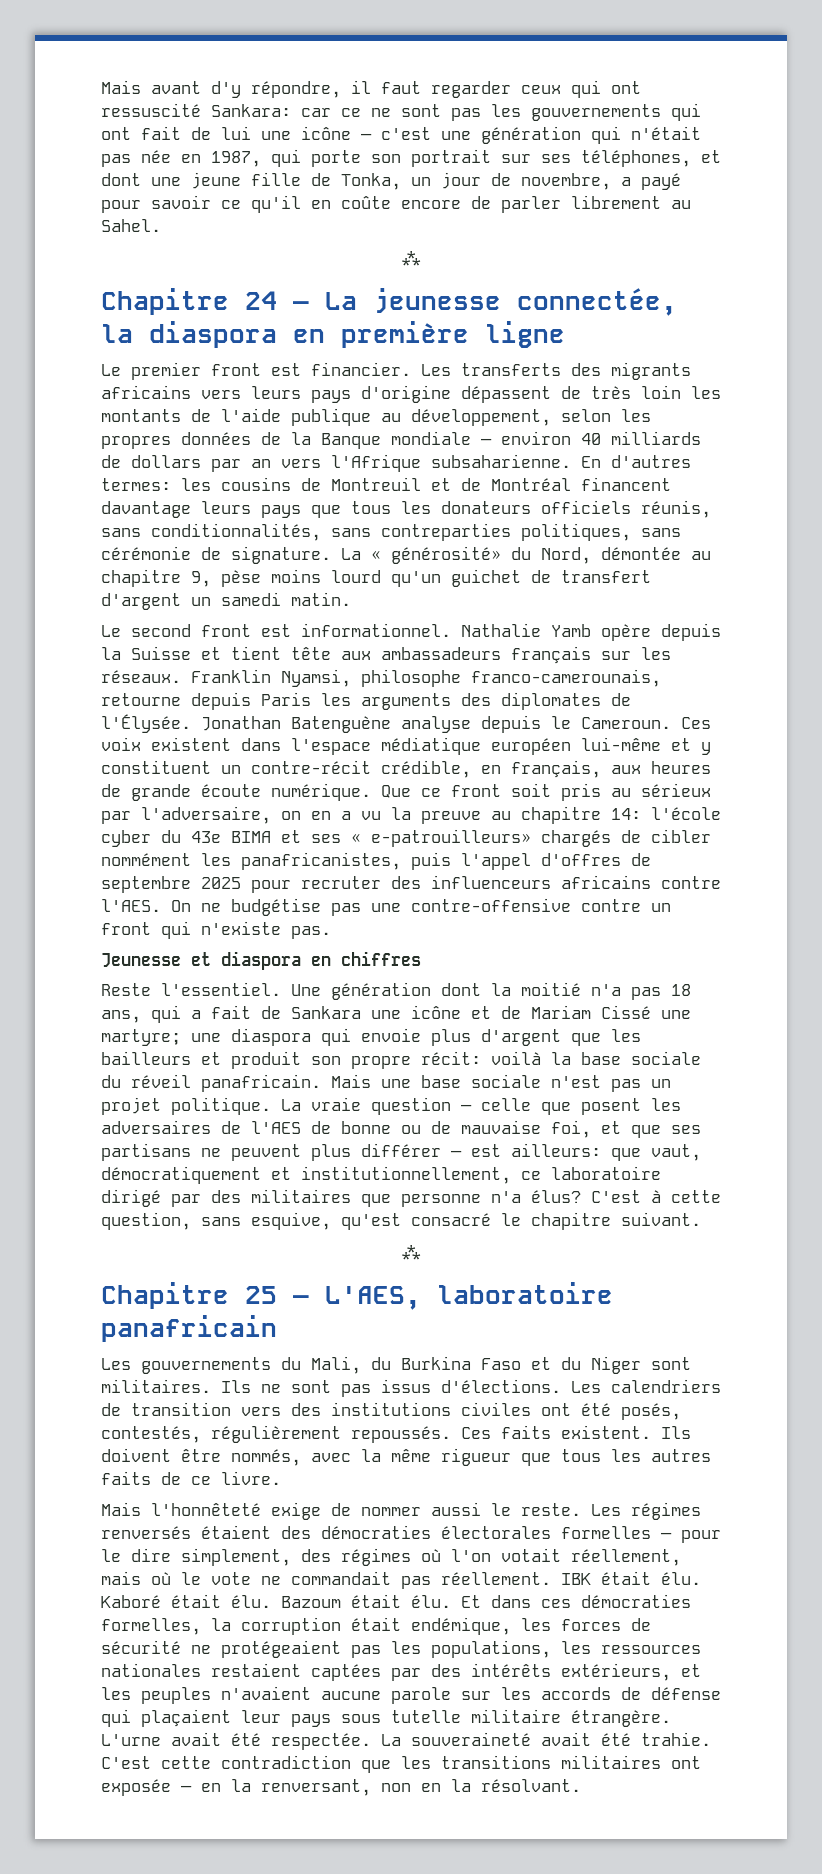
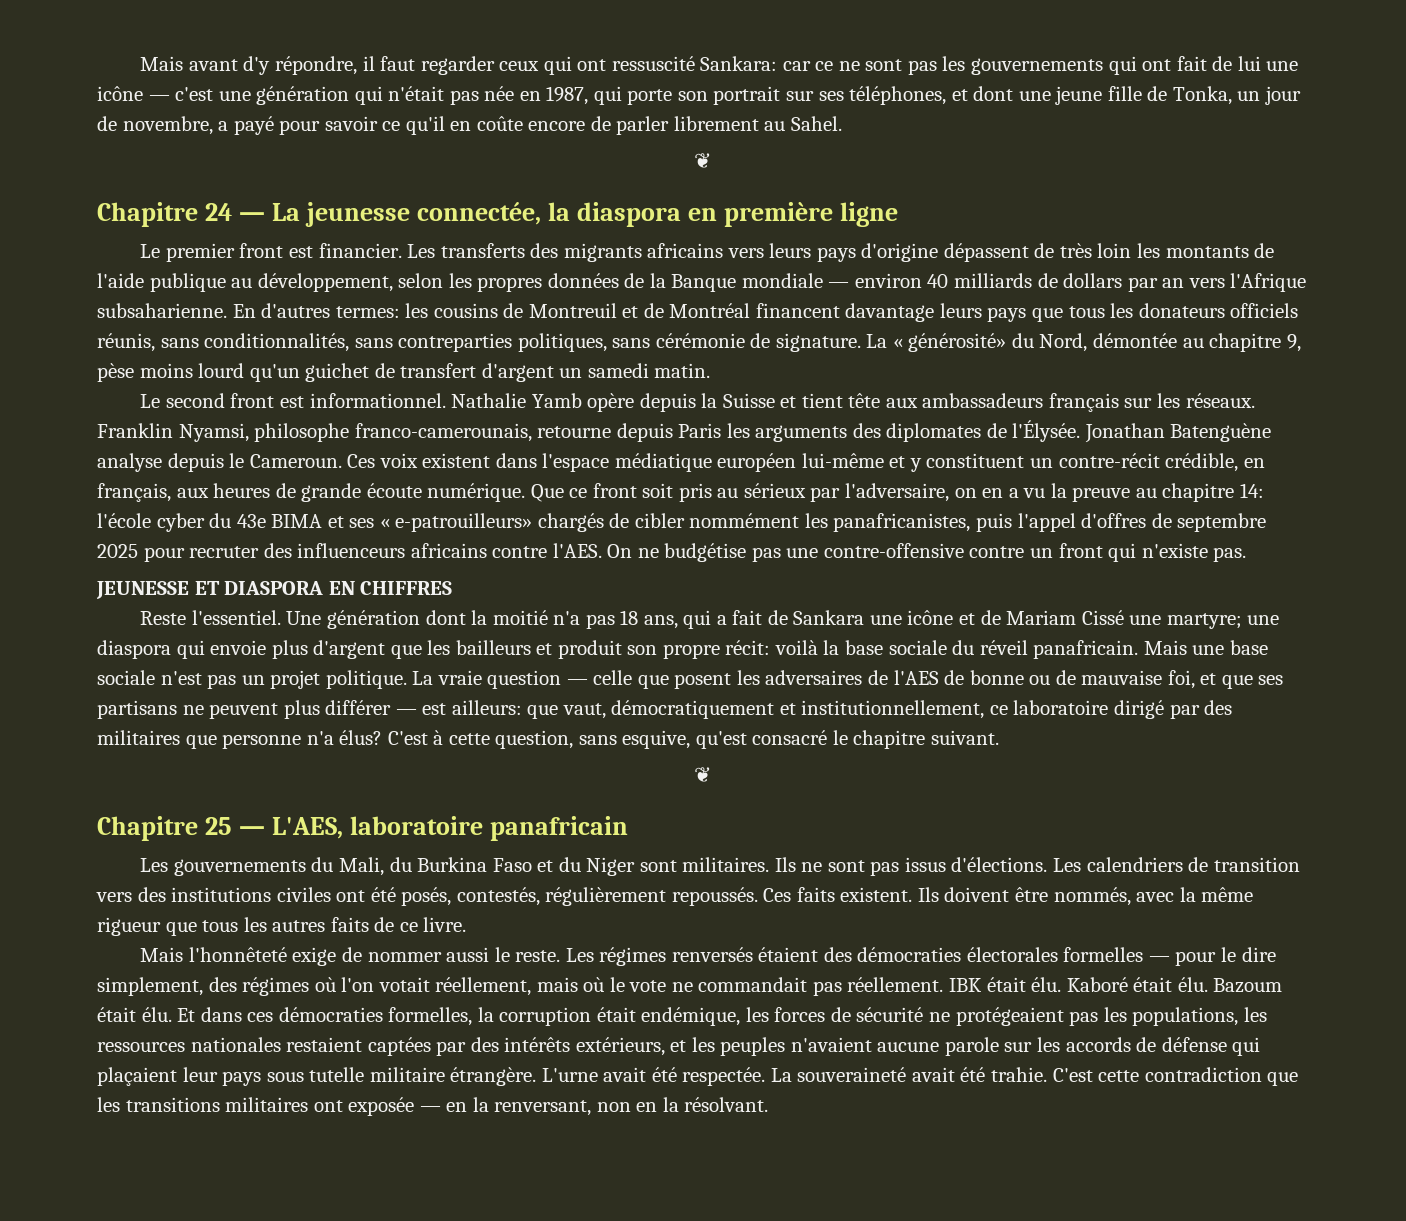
  car ce ne sont pas les gouvernements qui ont fait de lui une icône — c'est une génération qui n'était pas née en 1987, qui porte son portrait sur ses téléphones, et dont une jeune fille de Tonka, un jour de novembre, a payé pour savoir ce qu'il en coûte encore de parler librement au Sahel.
- ⁂
+ ❦
- Jeunesse et diaspora en chiffres
+ JEUNESSE ET DIASPORA EN CHIFFRES
  C'est à cette question, sans esquive, qu'est consacré le chapitre suivant.
- ⁂
+ ❦

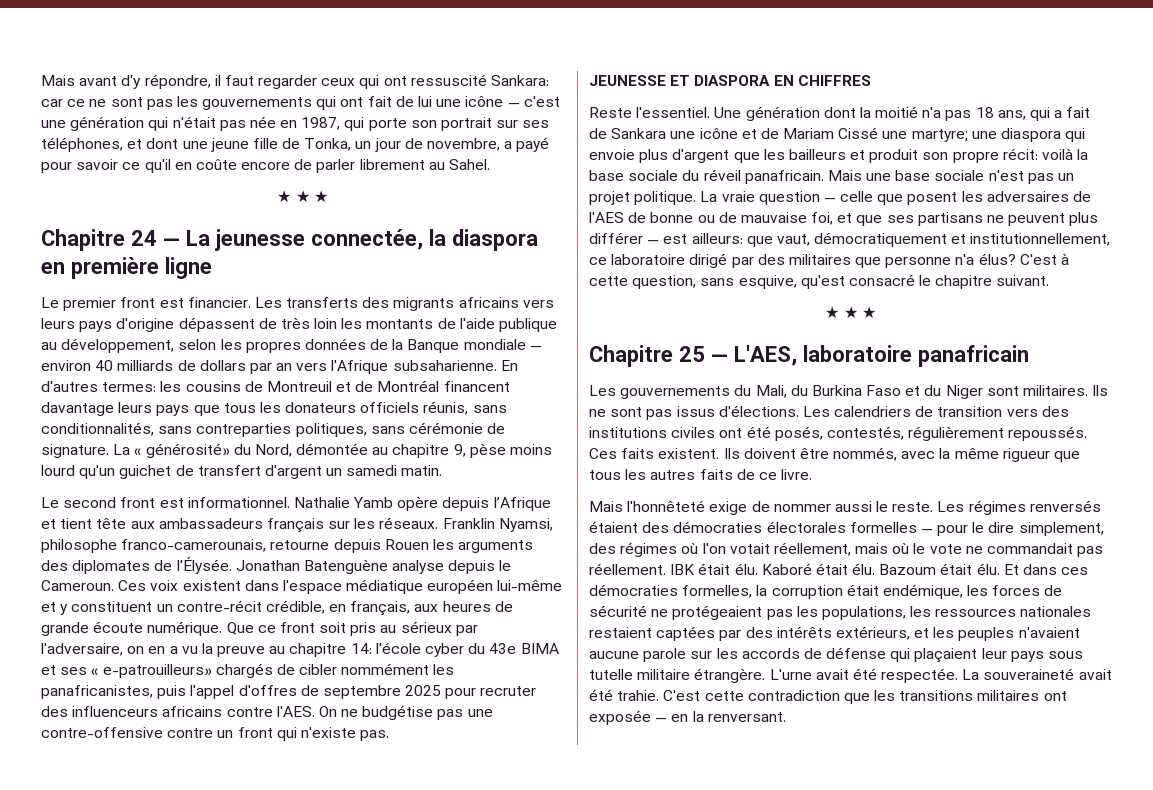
  car ce ne sont pas les gouvernements qui ont fait de lui une icône — c'est une génération qui n'était pas née en 1987, qui porte son portrait sur ses téléphones, et dont une jeune fille de Tonka, un jour de novembre, a payé pour savoir ce qu'il en coûte encore de parler librement au Sahel.
- ❦
+ ★ ★ ★
- Nathalie Yamb opère depuis la Suisse et tient tête aux ambassadeurs français sur les réseaux.
+ Nathalie Yamb opère depuis l’Afrique et tient tête aux ambassadeurs français sur les réseaux.
- Franklin Nyamsi, philosophe franco-camerounais, retourne depuis Paris les arguments des diplomates de l'Élysée.
+ Franklin Nyamsi, philosophe franco-camerounais, retourne depuis Rouen les arguments des diplomates de l'Élysée.
  C'est à cette question, sans esquive, qu'est consacré le chapitre suivant.
- ❦
+ ★ ★ ★
- C'est cette contradiction que les transitions militaires ont exposée — en la renversant, non en la résolvant.
+ C'est cette contradiction que les transitions militaires ont exposée — en la renversant.

